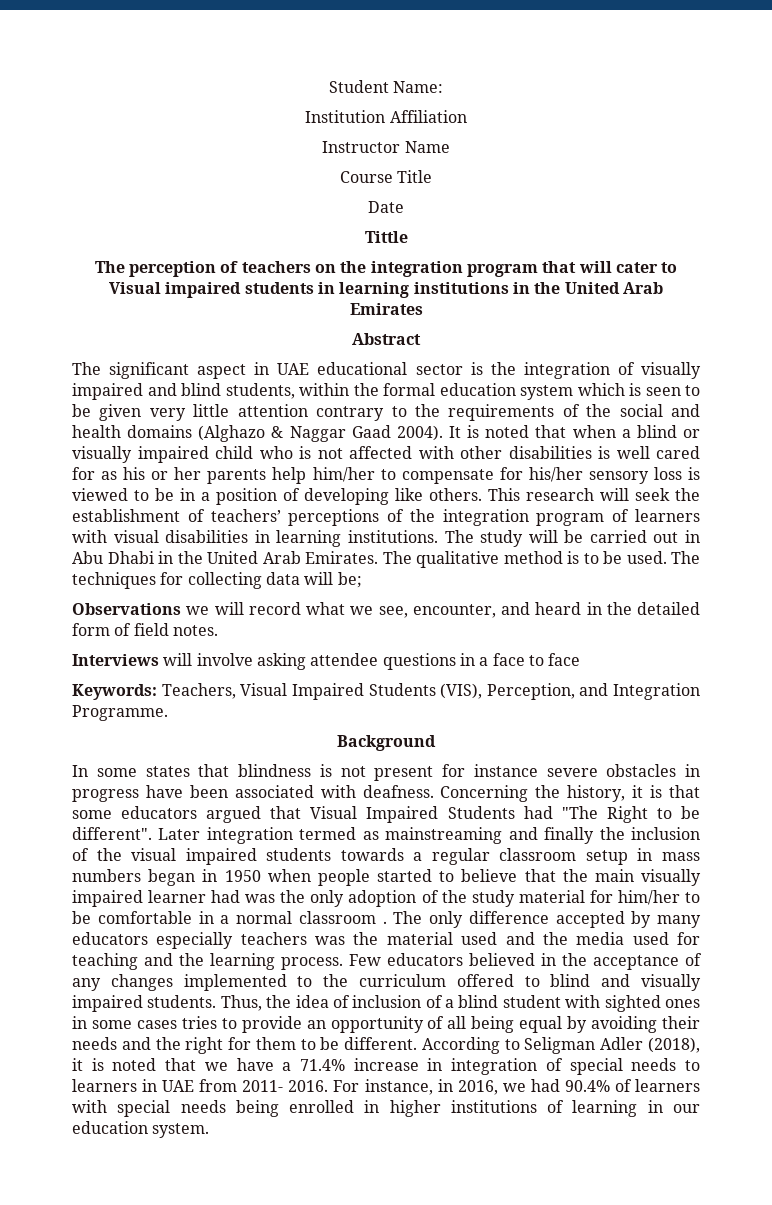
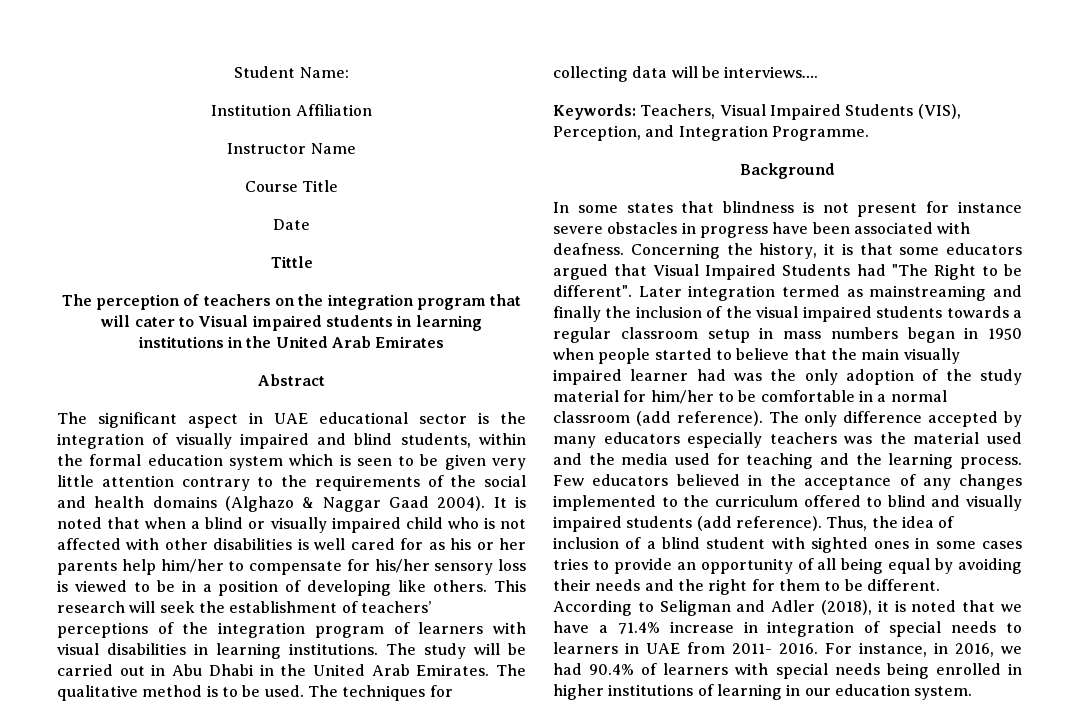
- The techniques for collecting data will be;
- Observations we will record what we see, encounter, and heard in the detailed form of field notes.
- Interviews will involve asking attendee questions in a face to face
+ The techniques for collecting data will be interviews….
- Later integration termed as mainstreaming and finally the inclusion of the visual impaired students towards a regular classroom setup in mass numbers began in 1950 when people started to believe that the main visually impaired learner had was the only adoption of the study material for him/her to be comfortable in a normal classroom .
+ Later integration termed as mainstreaming and finally the inclusion of the visual impaired students towards a regular classroom setup in mass numbers began in 1950 when people started to believe that the main visually impaired learner had was the only adoption of the study material for him/her to be comfortable in a normal classroom (add reference).
- Few educators believed in the acceptance of any changes implemented to the curriculum offered to blind and visually impaired students.
+ Few educators believed in the acceptance of any changes implemented to the curriculum offered to blind and visually impaired students (add reference).
- According to Seligman Adler (2018), it is noted that we have a 71.4% increase in integration of special needs to learners in UAE from 2011- 2016.
+ According to Seligman and Adler (2018), it is noted that we have a 71.4% increase in integration of special needs to learners in UAE from 2011- 2016.

